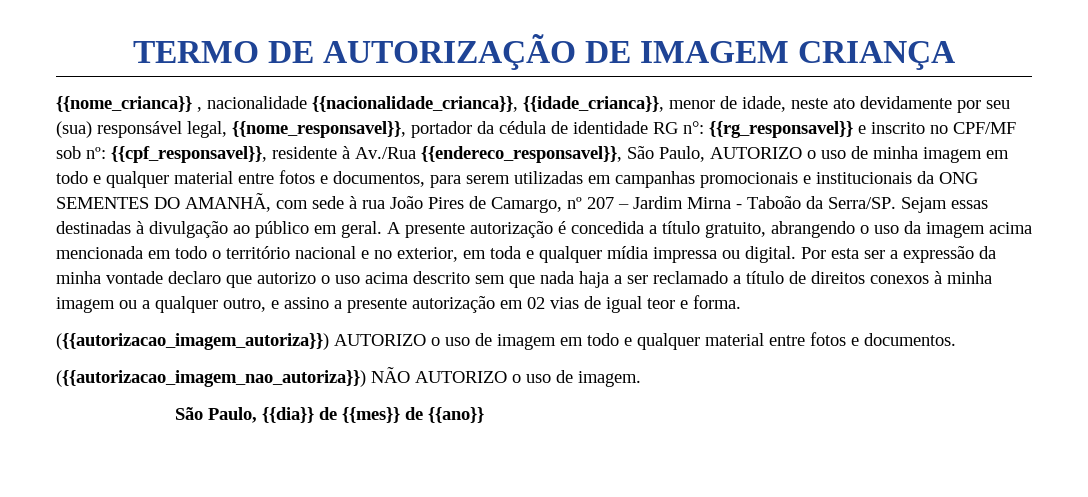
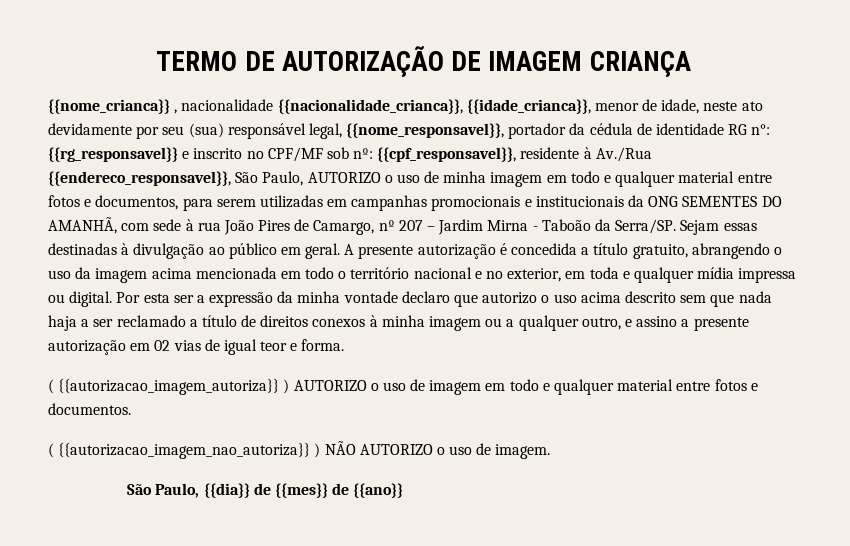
- ({{autorizacao_imagem_autoriza}}) AUTORIZO o uso de imagem em todo e qualquer material entre fotos e documentos.
+ ( {{autorizacao_imagem_autoriza}} ) AUTORIZO o uso de imagem em todo e qualquer material entre fotos e documentos.
- ({{autorizacao_imagem_nao_autoriza}}) NÃO AUTORIZO o uso de imagem.
+ ( {{autorizacao_imagem_nao_autoriza}} ) NÃO AUTORIZO o uso de imagem.

